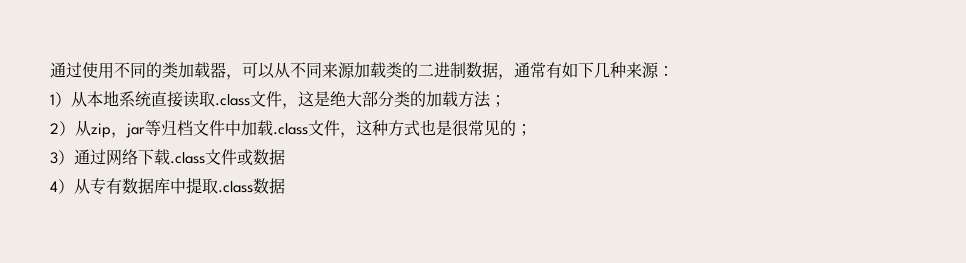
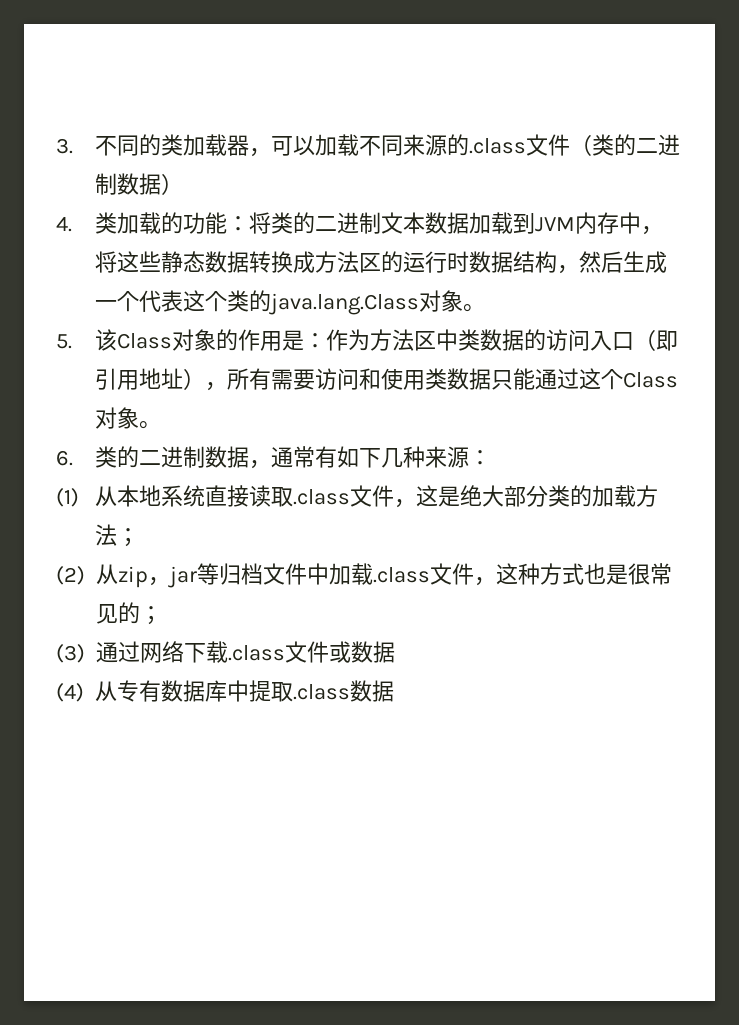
- 通过使用不同的类加载器，可以从不同来源加载类的二进制数据，通常有如下几种来源：
+ 3.不同的类加载器，可以加载不同来源的.class文件（类的二进制数据）
+ 4.类加载的功能：将类的二进制文本数据加载到JVM内存中，将这些静态数据转换成方法区的运行时数据结构，然后生成一个代表这个类的java.lang.Class对象。
+ 5.该Class对象的作用是：作为方法区中类数据的访问入口（即引用地址），所有需要访问和使用类数据只能通过这个Class对象。
+ 6.类的二进制数据，通常有如下几种来源：
- 1）从本地系统直接读取.class文件，这是绝大部分类的加载方法；
+ (1)从本地系统直接读取.class文件，这是绝大部分类的加载方法；
- 2）从zip，jar等归档文件中加载.class文件，这种方式也是很常见的；
+ (2)从zip，jar等归档文件中加载.class文件，这种方式也是很常见的；
- 3）通过网络下载.class文件或数据
+ (3)通过网络下载.class文件或数据
- 4）从专有数据库中提取.class数据
+ (4)从专有数据库中提取.class数据

